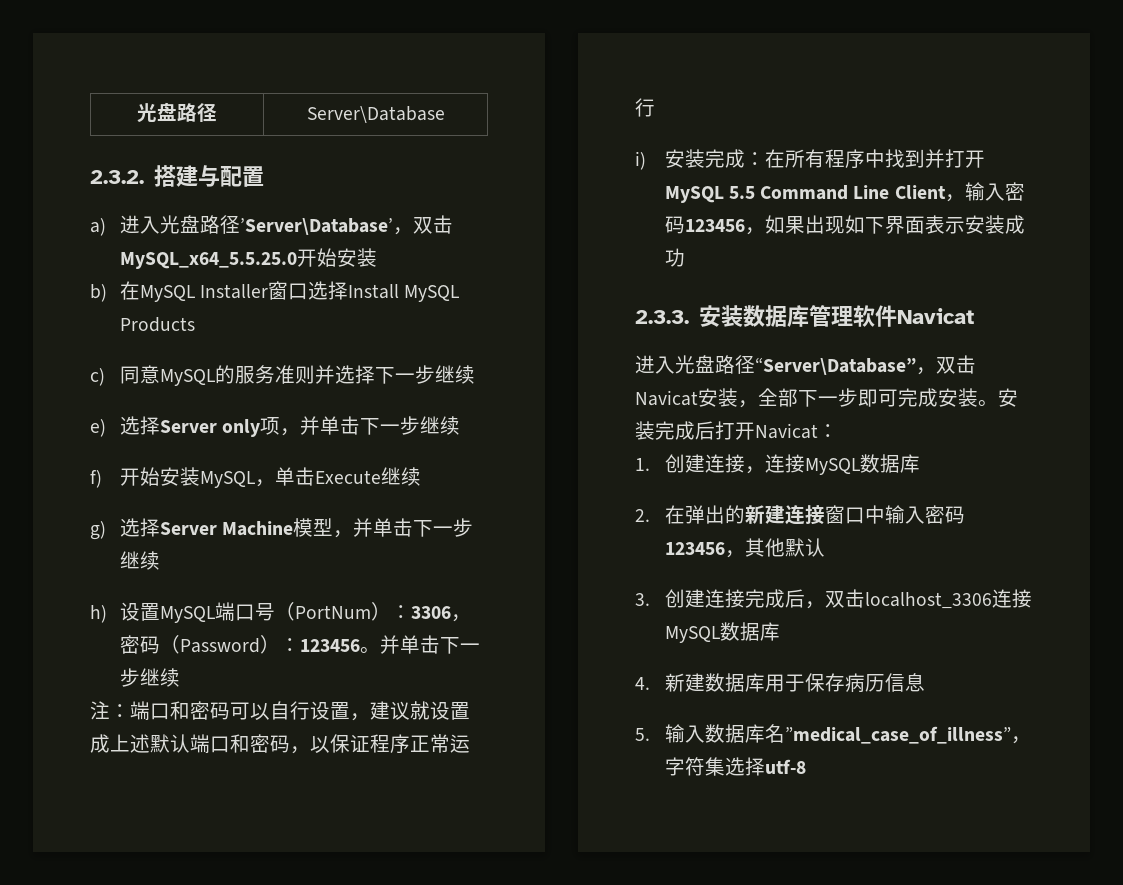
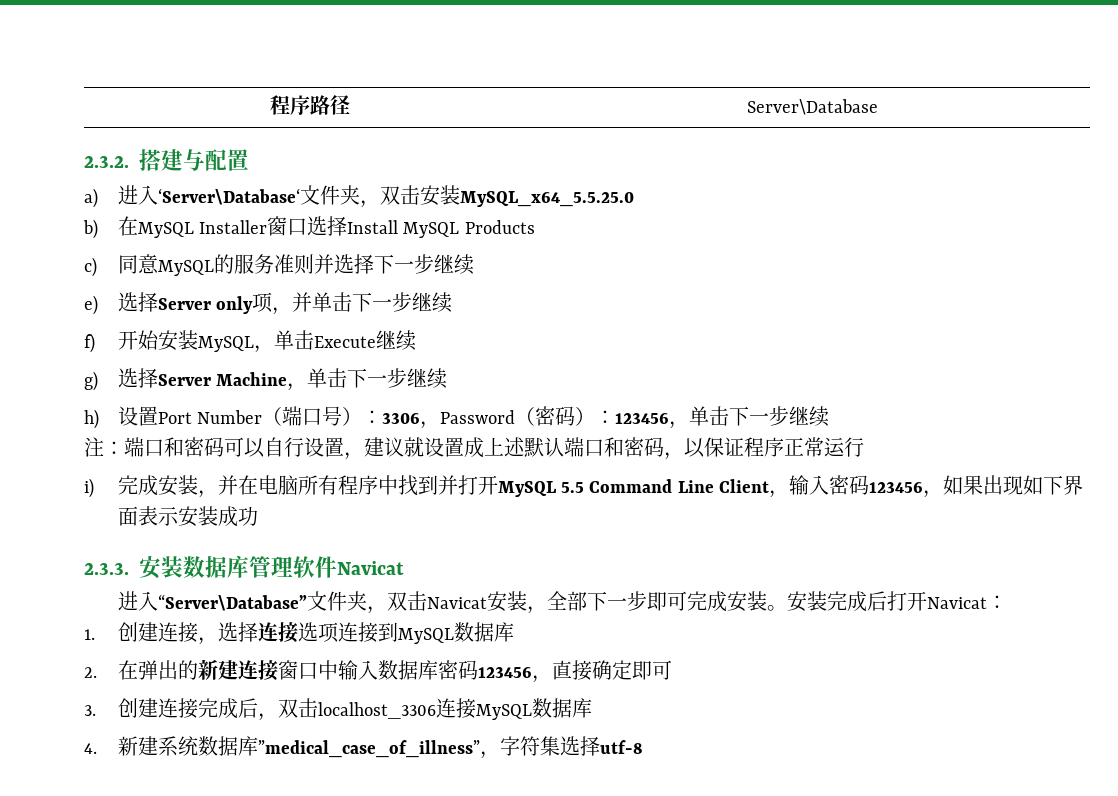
- 光盘路径 | Server\Database
+ 程序路径 | Server\Database
- a)进入光盘路径’Server\Database’，双击MySQL_x64_5.5.25.0开始安装
+ a)进入‘Server\Database‘文件夹，双击安装MySQL_x64_5.5.25.0
- g)选择Server Machine模型，并单击下一步继续
+ g)选择Server Machine，单击下一步继续
- h)设置MySQL端口号（PortNum）：3306，密码（Password）：123456。并单击下一步继续
+ h)设置Port Number（端口号）：3306，Password（密码）：123456，单击下一步继续
- i)安装完成：在所有程序中找到并打开MySQL 5.5 Command Line Client，输入密码123456，如果出现如下界面表示安装成功
+ i)完成安装，并在电脑所有程序中找到并打开MySQL 5.5 Command Line Client，输入密码123456，如果出现如下界面表示安装成功
- 进入光盘路径“Server\Database”，双击Navicat安装，全部下一步即可完成安装。
+ 进入“Server\Database”文件夹，双击Navicat安装，全部下一步即可完成安装。
- 1.创建连接，连接MySQL数据库
+ 1.创建连接，选择连接选项连接到MySQL数据库
- 2.在弹出的新建连接窗口中输入密码123456，其他默认
+ 2.在弹出的新建连接窗口中输入数据库密码123456，直接确定即可
- 4.新建数据库用于保存病历信息
- 5.输入数据库名”medical_case_of_illness”，字符集选择utf-8
+ 4.新建系统数据库”medical_case_of_illness”，字符集选择utf-8

